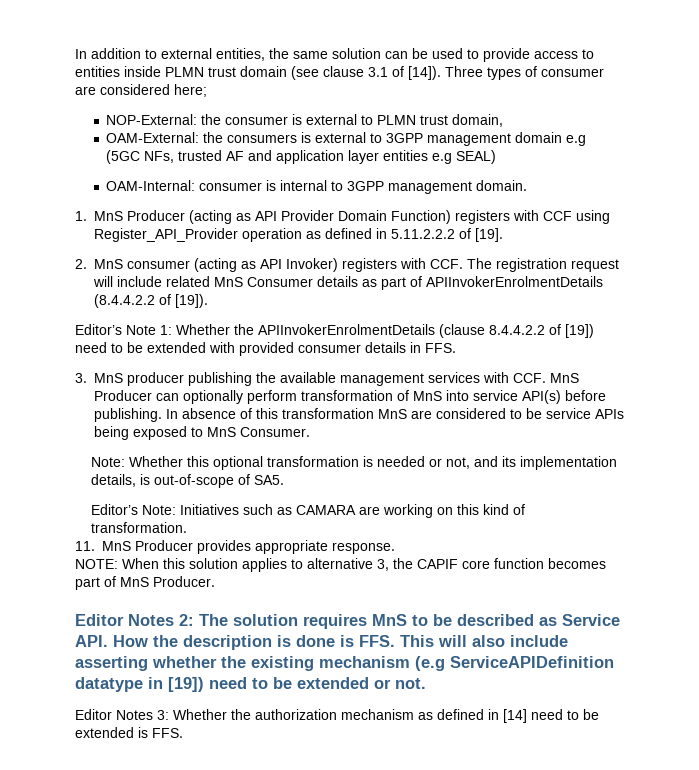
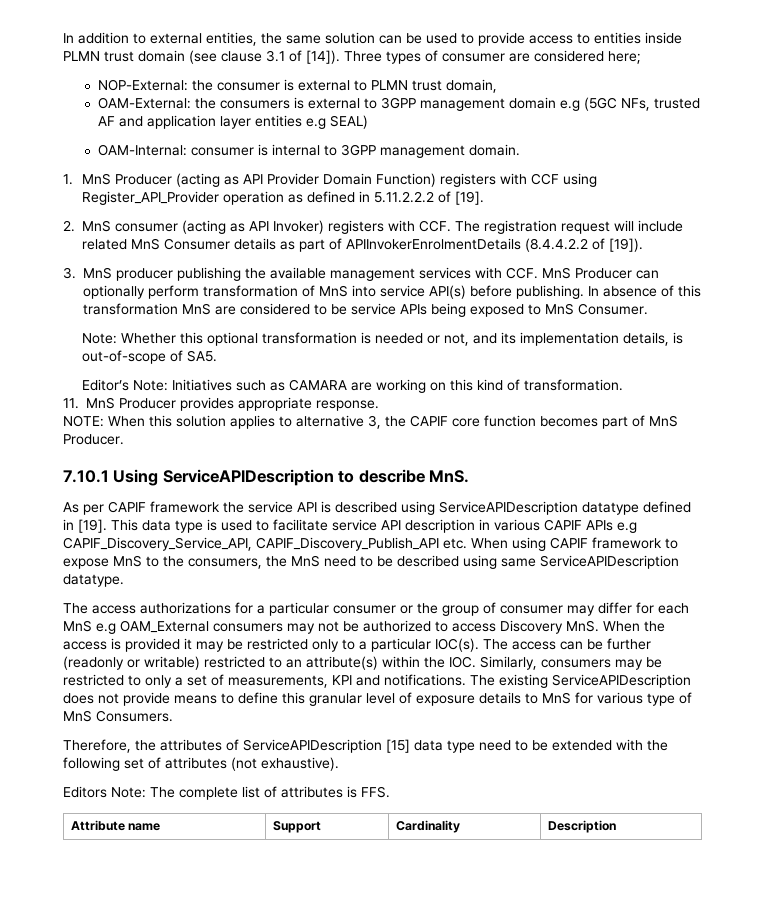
- Editor’s Note 1: Whether the APIInvokerEnrolmentDetails (clause 8.4.4.2.2 of [19]) need to be extended with provided consumer details in FFS.
- Editor Notes 2: The solution requires MnS to be described as Service API. How the description is done is FFS. This will also include asserting whether the existing mechanism (e.g ServiceAPIDefinition datatype in [19]) need to be extended or not.
- Editor Notes 3: Whether the authorization mechanism as defined in [14] need to be extended is FFS.
+ 7.10.1 Using ServiceAPIDescription to describe MnS.
+ As per CAPIF framework the service API is described using ServiceAPIDescription datatype defined in [19]. This data type is used to facilitate service API description in various CAPIF APIs e.g CAPIF_Discovery_Service_API, CAPIF_Discovery_Publish_API etc. When using CAPIF framework to expose MnS to the consumers, the MnS need to be described using same ServiceAPIDescription datatype.
+ The access authorizations for a particular consumer or the group of consumer may differ for each MnS e.g OAM_External consumers may not be authorized to access Discovery MnS. When the access is provided it may be restricted only to a particular IOC(s). The access can be further (readonly or writable) restricted to an attribute(s) within the IOC. Similarly, consumers may be restricted to only a set of measurements, KPI and notifications. The existing ServiceAPIDescription does not provide means to define this granular level of exposure details to MnS for various type of MnS Consumers.
+ Therefore, the attributes of ServiceAPIDescription [15] data type need to be extended with the following set of attributes (not exhaustive).
+ Editors Note: The complete list of attributes is FFS.
+ Attribute name | Support | Cardinality | Description

